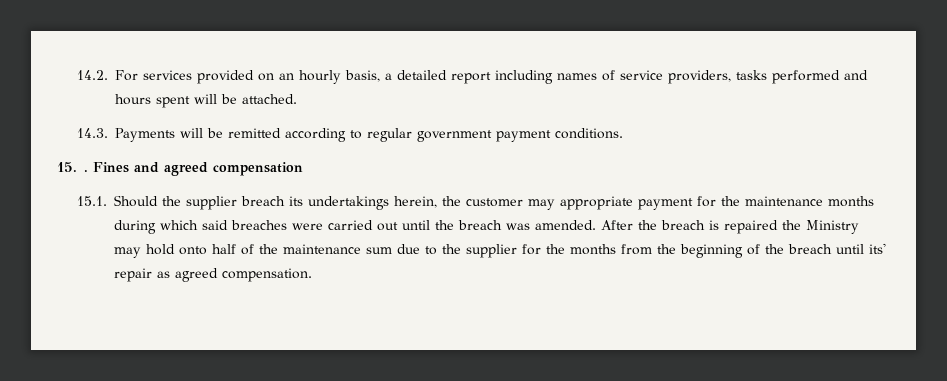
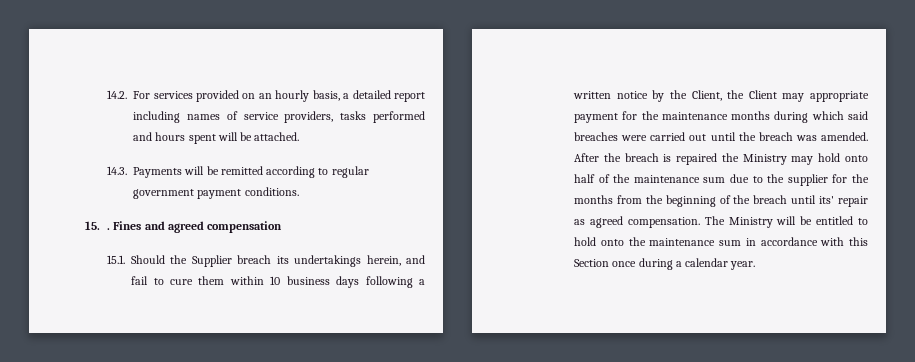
- 15.1. Should the supplier breach its undertakings herein, the customer may appropriate payment for the maintenance months during which said breaches were carried out until the breach was amended.
+ 15.1. Should the Supplier breach its undertakings herein, and fail to cure them within 10 business days following a written notice by the Client, the Client may appropriate payment for the maintenance months during which said breaches were carried out until the breach was amended.
+ The Ministry will be entitled to hold onto the maintenance sum in accordance with this Section once during a calendar year.

